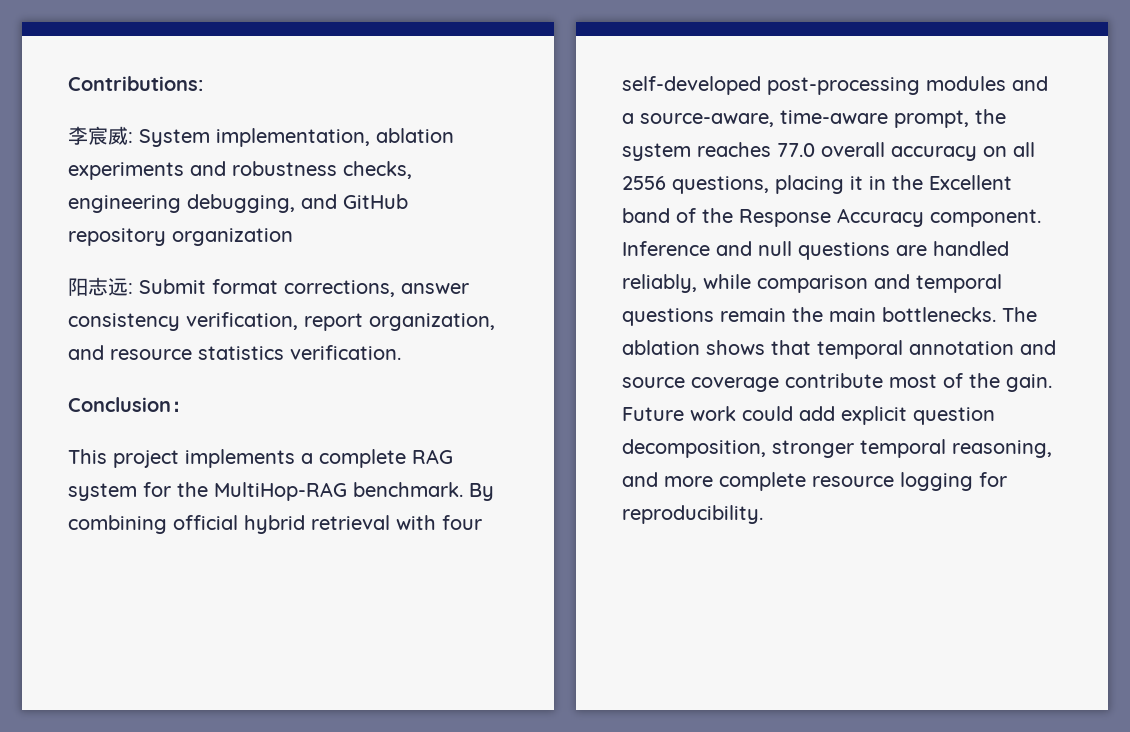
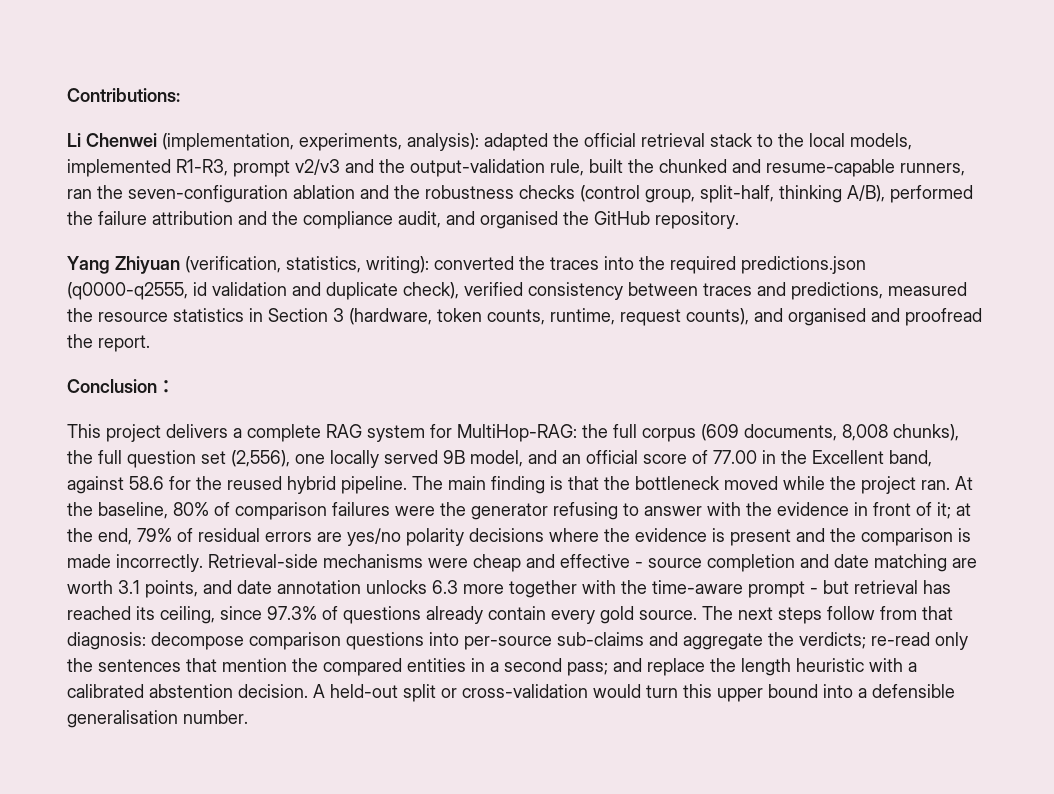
- 李宸威: System implementation, ablation experiments and robustness checks, engineering debugging, and GitHub repository organization
- 阳志远: Submit format corrections, answer consistency verification, report organization, and resource statistics verification.
+ Li Chenwei (implementation, experiments, analysis): adapted the official retrieval stack to the local models, implemented R1-R3, prompt v2/v3 and the output-validation rule, built the chunked and resume-capable runners, ran the seven-configuration ablation and the robustness checks (control group, split-half, thinking A/B), performed the failure attribution and the compliance audit, and organised the GitHub repository.
+ Yang Zhiyuan (verification, statistics, writing): converted the traces into the required predictions.json (q0000-q2555, id validation and duplicate check), verified consistency between traces and predictions, measured the resource statistics in Section 3 (hardware, token counts, runtime, request counts), and organised and proofread the report.
- This project implements a complete RAG system for the MultiHop-RAG benchmark. By combining official hybrid retrieval with four self-developed post-processing modules and a source-aware, time-aware prompt, the system reaches 77.0 overall accuracy on all 2556 questions, placing it in the Excellent band of the Response Accuracy component. Inference and null questions are handled reliably, while comparison and temporal questions remain the main bottlenecks. The ablation shows that temporal annotation and source coverage contribute most of the gain. Future work could add explicit question decomposition, stronger temporal reasoning, and more complete resource logging for reproducibility.
+ This project delivers a complete RAG system for MultiHop-RAG: the full corpus (609 documents, 8,008 chunks), the full question set (2,556), one locally served 9B model, and an official score of 77.00 in the Excellent band, against 58.6 for the reused hybrid pipeline. The main finding is that the bottleneck moved while the project ran. At the baseline, 80% of comparison failures were the generator refusing to answer with the evidence in front of it; at the end, 79% of residual errors are yes/no polarity decisions where the evidence is present and the comparison is made incorrectly. Retrieval-side mechanisms were cheap and effective - source completion and date matching are worth 3.1 points, and date annotation unlocks 6.3 more together with the time-aware prompt - but retrieval has reached its ceiling, since 97.3% of questions already contain every gold source. The next steps follow from that diagnosis: decompose comparison questions into per-source sub-claims and aggregate the verdicts; re-read only the sentences that mention the compared entities in a second pass; and replace the length heuristic with a calibrated abstention decision. A held-out split or cross-validation would turn this upper bound into a defensible generalisation number.

